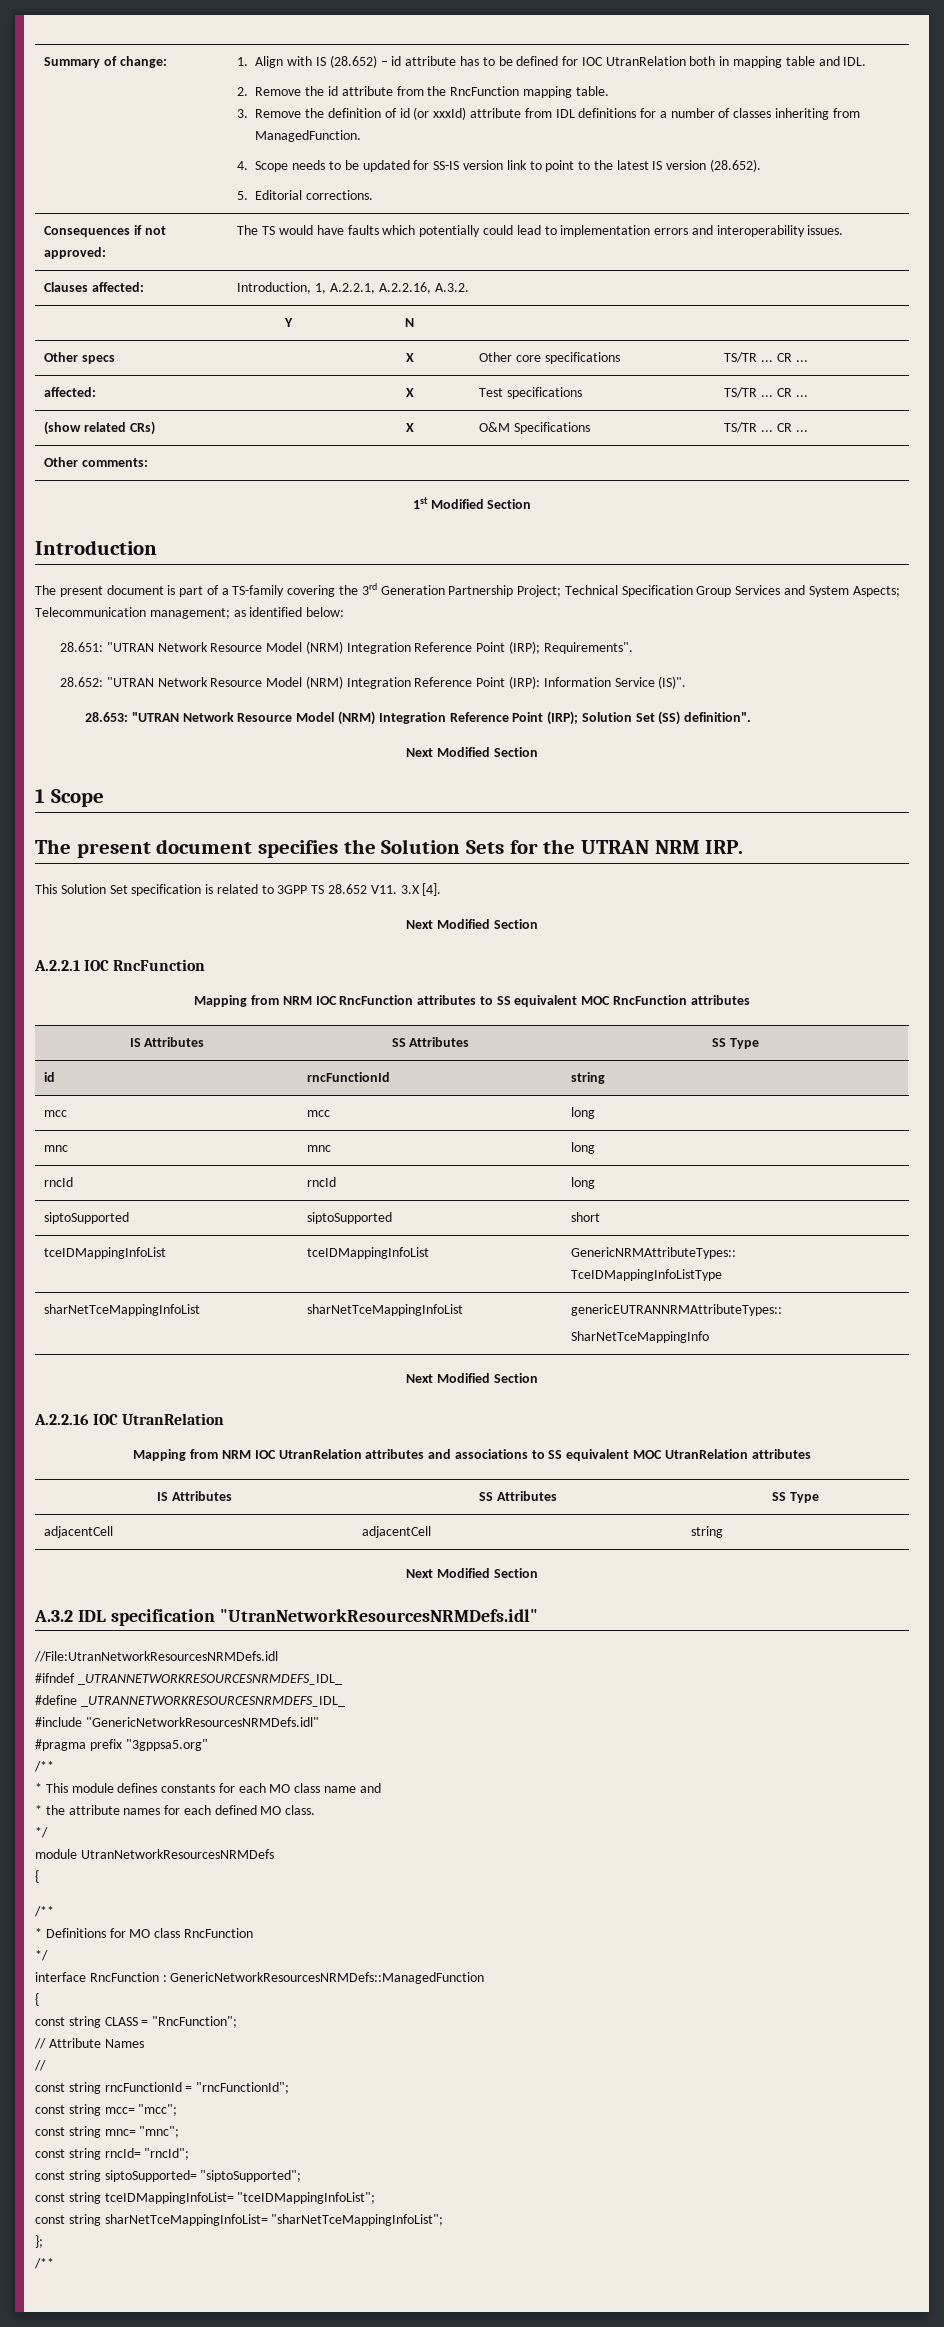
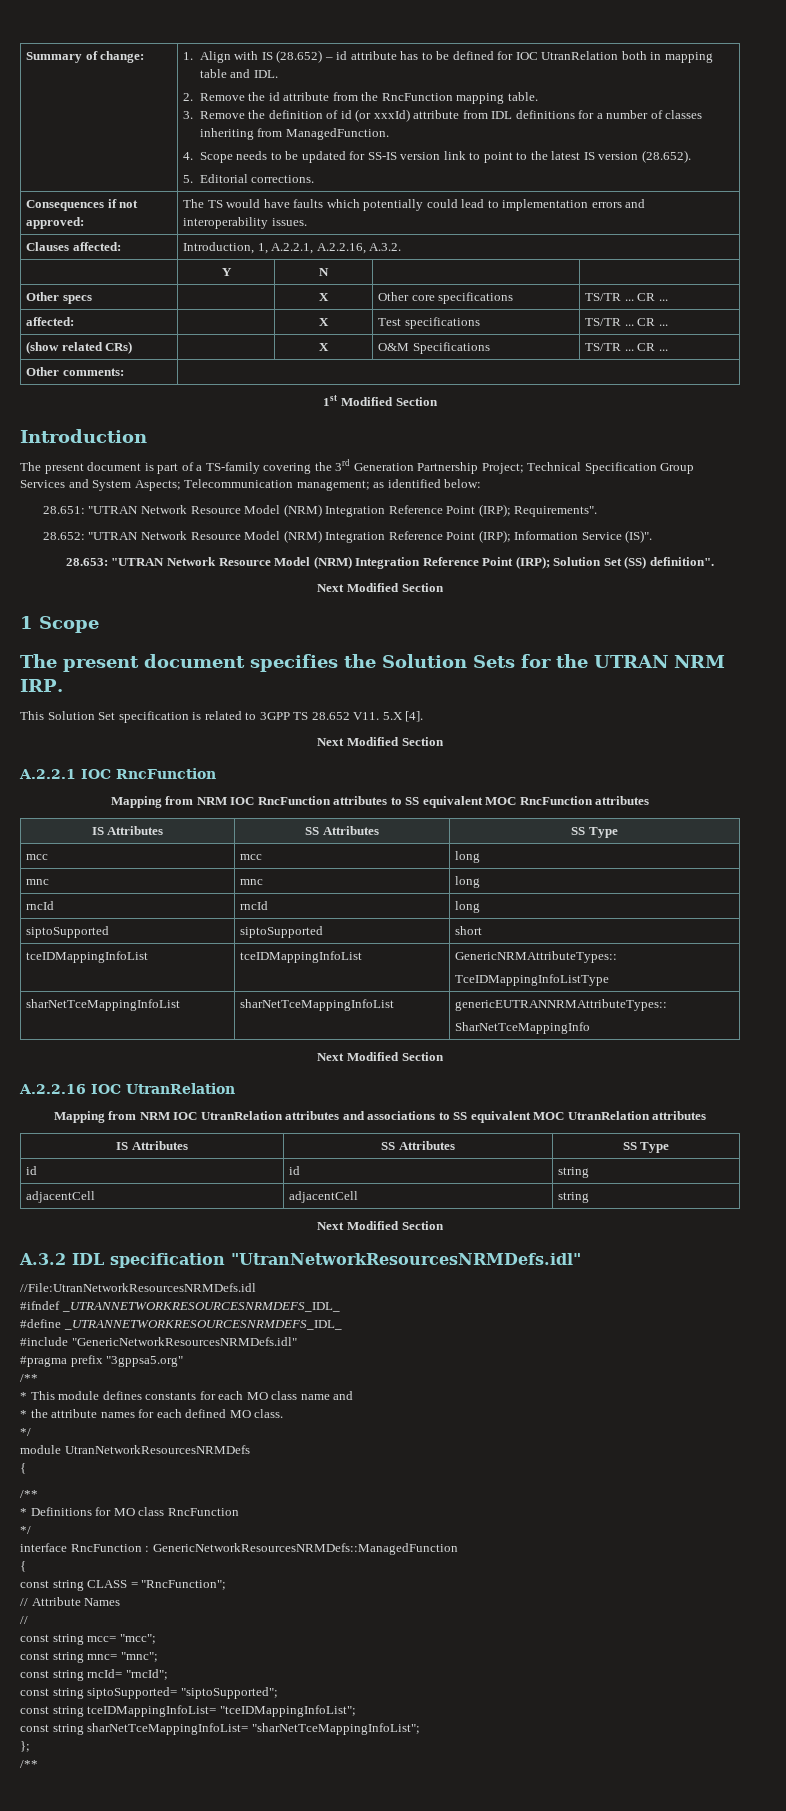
- 28.652: "UTRAN Network Resource Model (NRM) Integration Reference Point (IRP): Information Service (IS)".
+ 28.652: "UTRAN Network Resource Model (NRM) Integration Reference Point (IRP); Information Service (IS)".
- This Solution Set specification is related to 3GPP TS 28.652 V11. 3.X [4].
+ This Solution Set specification is related to 3GPP TS 28.652 V11. 5.X [4].
- id | rncFunctionId | string
+ id | id | string
- const string rncFunctionId = "rncFunctionId";

